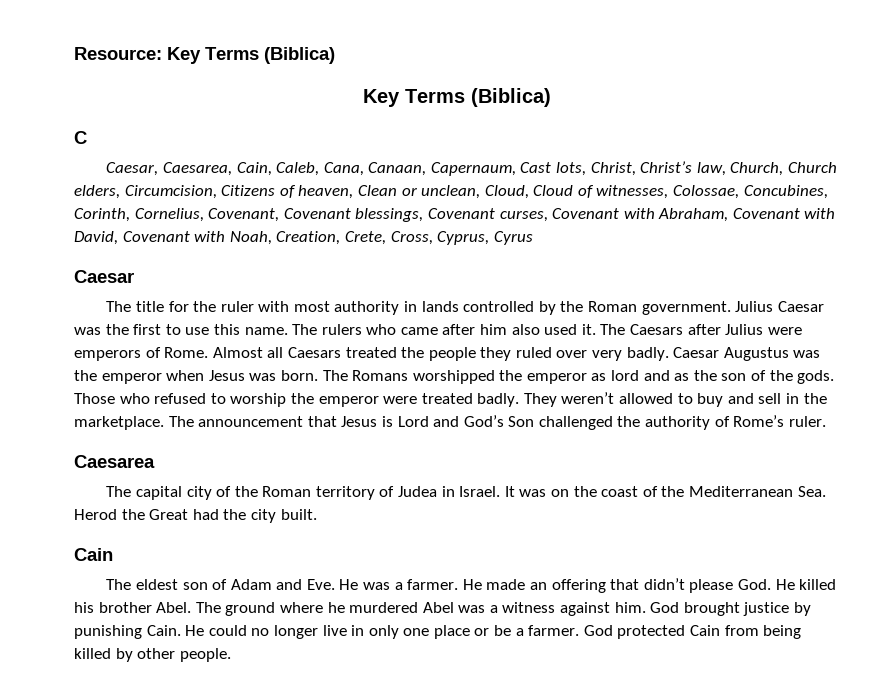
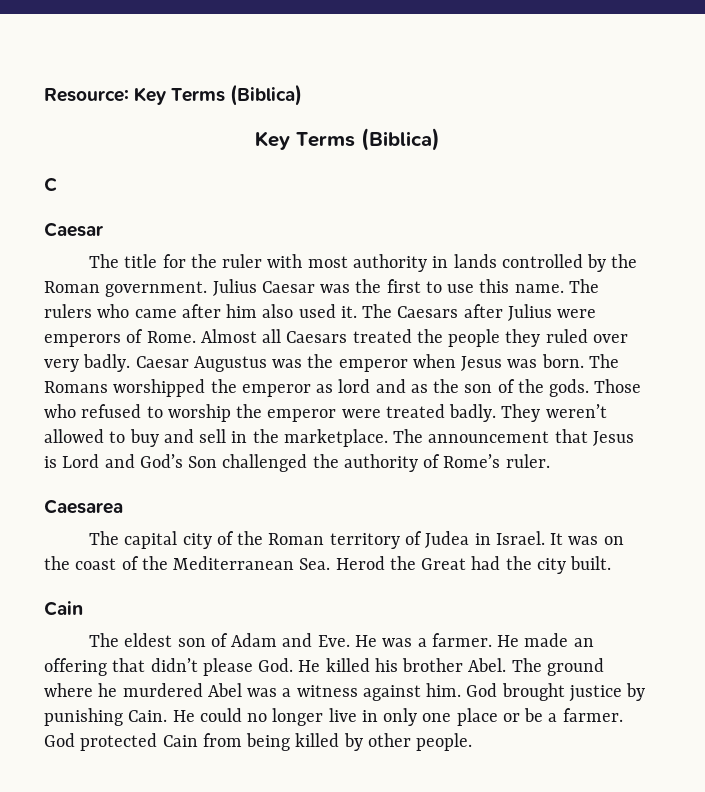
- Caesar, Caesarea, Cain, Caleb, Cana, Canaan, Capernaum, Cast lots, Christ, Christ’s law, Church, Church elders, Circumcision, Citizens of heaven, Clean or unclean, Cloud, Cloud of witnesses, Colossae, Concubines, Corinth, Cornelius, Covenant, Covenant blessings, Covenant curses, Covenant with Abraham, Covenant with David, Covenant with Noah, Creation, Crete, Cross, Cyprus, Cyrus

